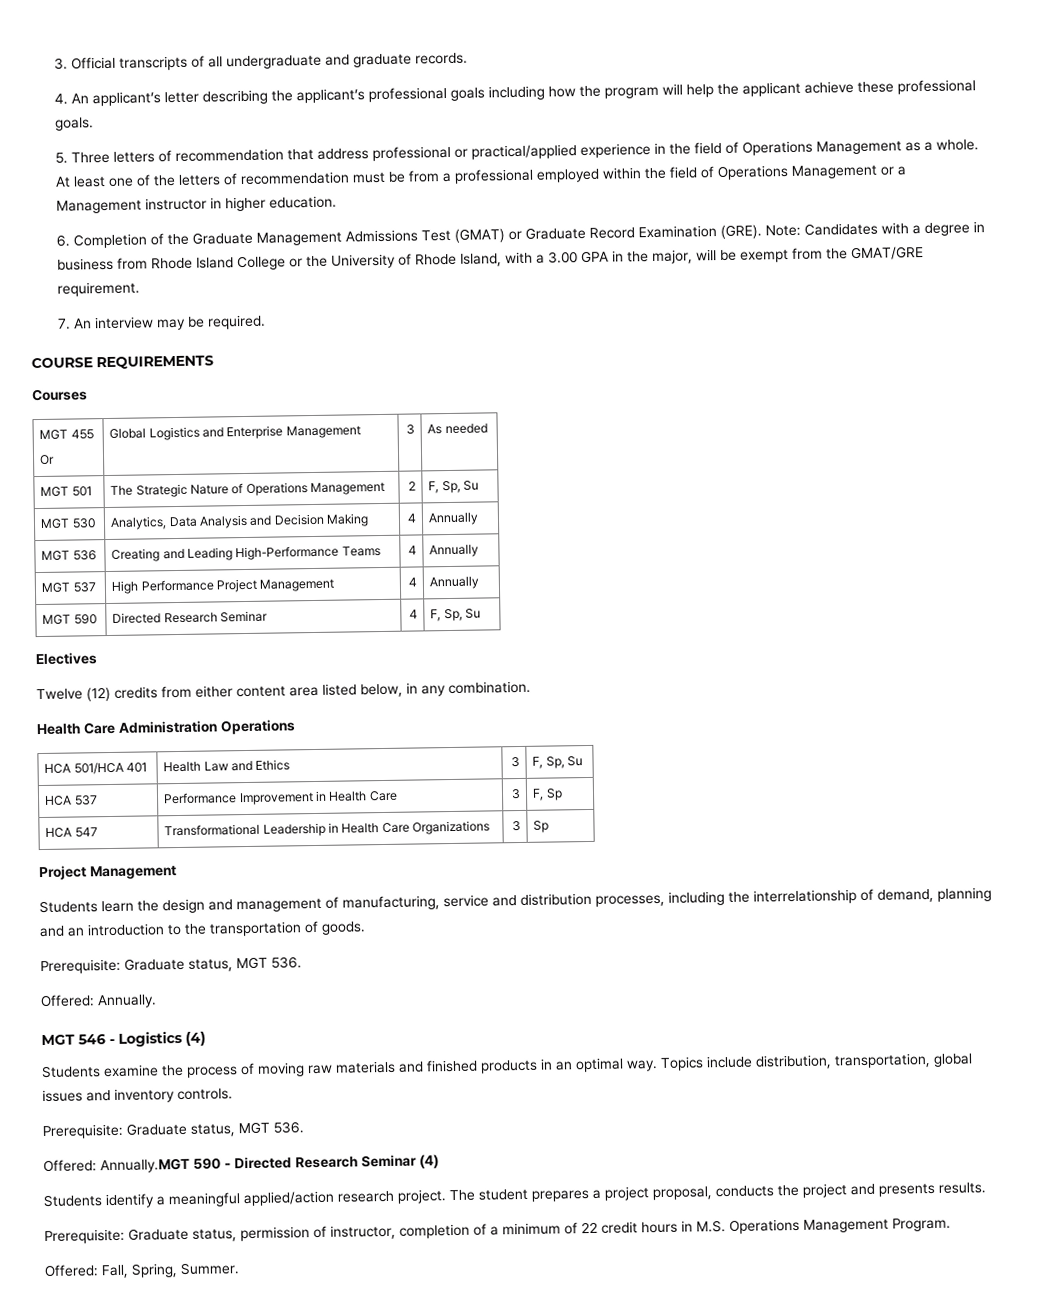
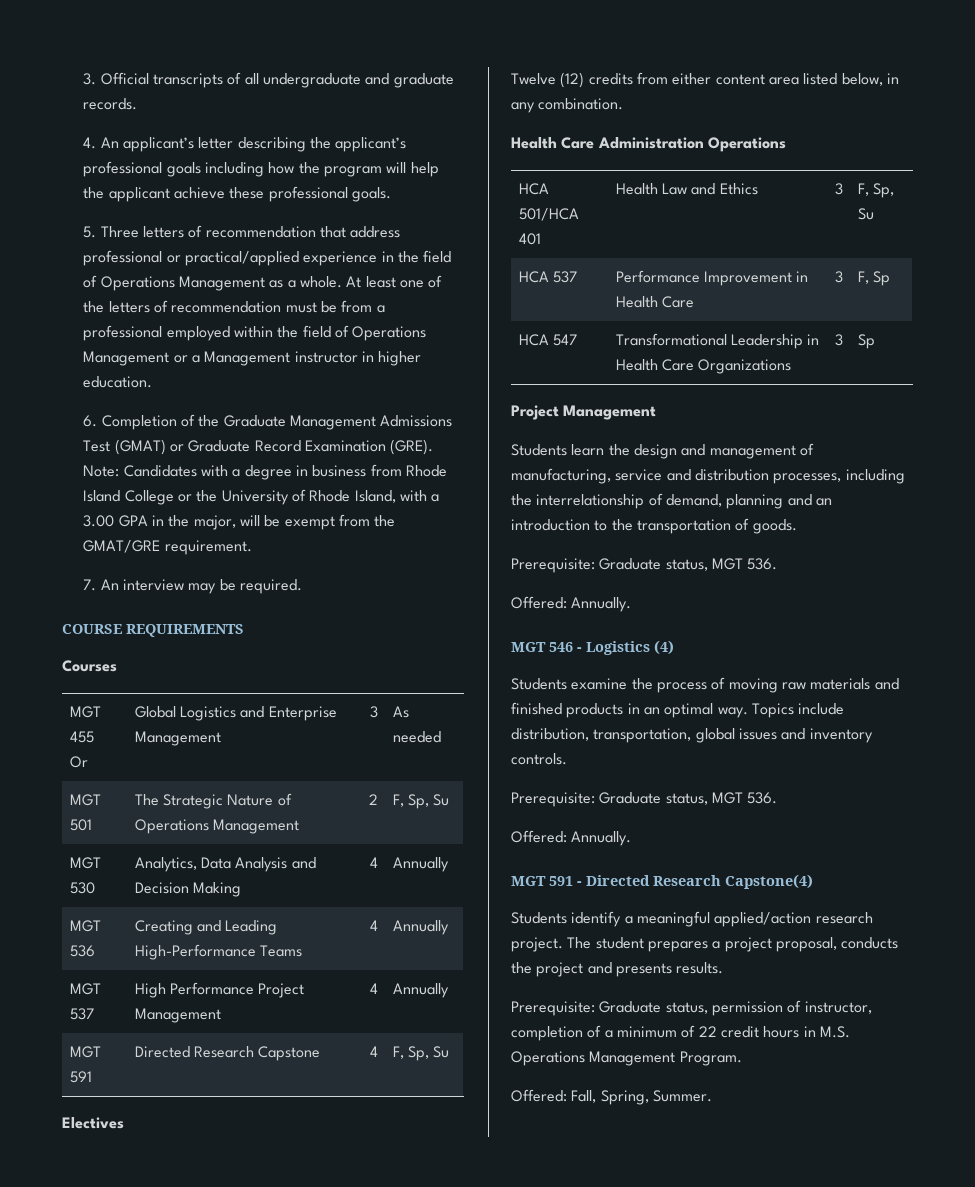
- MGT 590 | Directed Research Seminar | 4 | F, Sp, Su
+ MGT 591 | Directed Research Capstone | 4 | F, Sp, Su
  Topics include distribution, transportation, global issues and inventory controls.
  Prerequisite: Graduate status, MGT 536.
- Offered: Annually.MGT 590 - Directed Research Seminar (4)
+ Offered: Annually.
+ MGT 591 - Directed Research Capstone(4)

